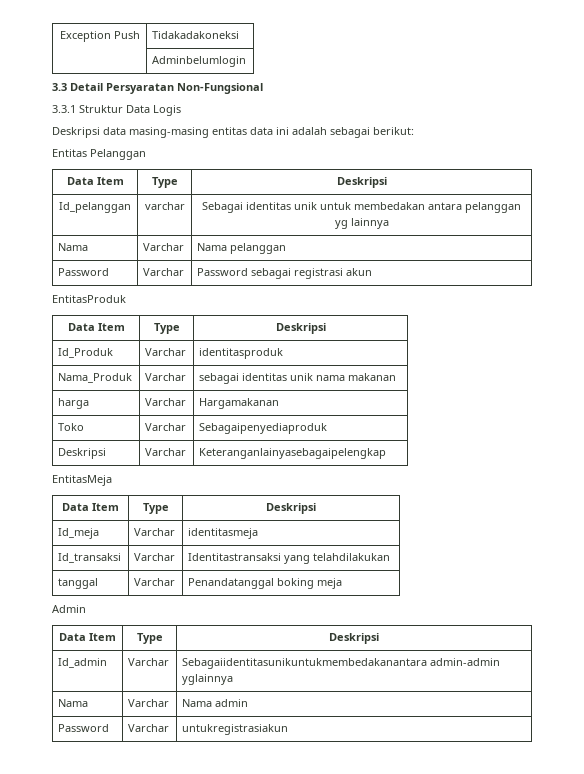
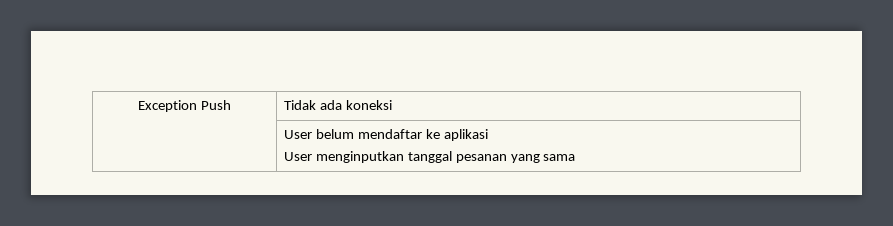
- Exception Push | Tidakadakoneksi
- | Adminbelumlogin
- 3.3 Detail Persyaratan Non-Fungsional
- 3.3.1 Struktur Data Logis
- Deskripsi data masing-masing entitas data ini adalah sebagai berikut:
- Entitas Pelanggan
- Data Item | Type | Deskripsi
- Id_pelanggan | varchar | Sebagai identitas unik untuk membedakan antara pelanggan yg lainnya
- Nama | Varchar | Nama pelanggan
- Password | Varchar | Password sebagai registrasi akun
- EntitasProduk
- Data Item | Type | Deskripsi
- Id_Produk | Varchar | identitasproduk
- Nama_Produk | Varchar | sebagai identitas unik nama makanan
- harga | Varchar | Hargamakanan
- Toko | Varchar | Sebagaipenyediaproduk
- Deskripsi | Varchar | Keteranganlainyasebagaipelengkap
- EntitasMeja
- Data Item | Type | Deskripsi
- Id_meja | Varchar | identitasmeja
- Id_transaksi | Varchar | Identitastransaksi yang telahdilakukan
- tanggal | Varchar | Penandatanggal boking meja
- Admin
- Data Item | Type | Deskripsi
- Id_admin | Varchar | Sebagaiidentitasunikuntukmembedakanantara admin-admin yglainnya
- Nama | Varchar | Nama admin
- Password | Varchar | untukregistrasiakun
+ Exception Push | Tidak ada koneksi
+ | User belum mendaftar ke aplikasi
+ User menginputkan tanggal pesanan yang sama

